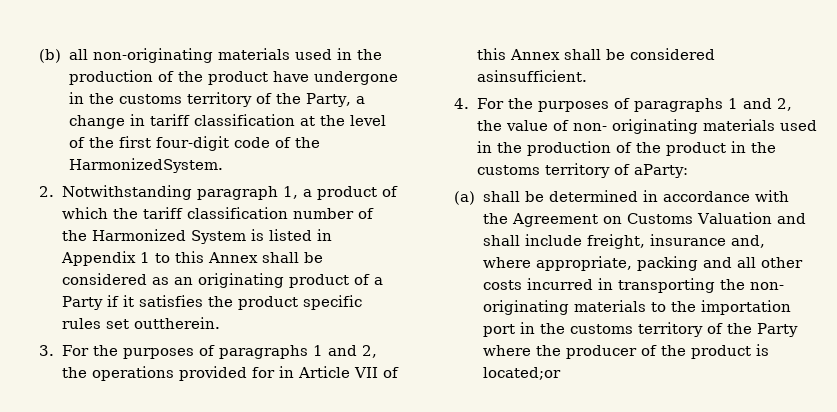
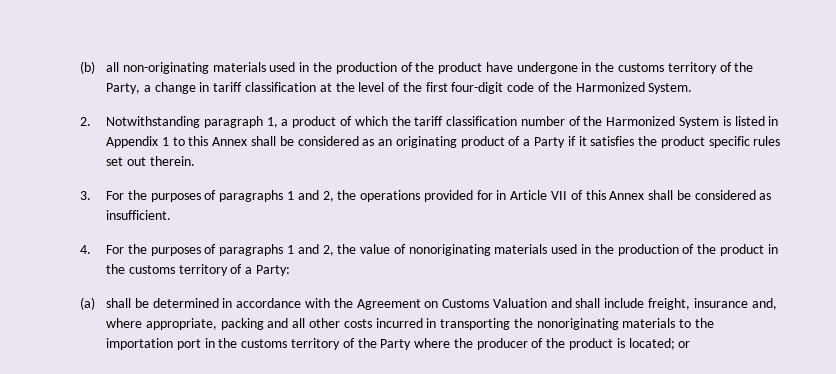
- (b) all non-originating materials used in the production of the product have undergone in the customs territory of the Party, a change in tariff classification at the level of the first four-digit code of the HarmonizedSystem.
+ (b) all non-originating materials used in the production of the product have undergone in the customs territory of the Party, a change in tariff classification at the level of the first four-digit code of the Harmonized System.
- 2. Notwithstanding paragraph 1, a product of which the tariff classification number of the Harmonized System is listed in Appendix 1 to this Annex shall be considered as an originating product of a Party if it satisfies the product specific rules set outtherein.
+ 2. Notwithstanding paragraph 1, a product of which the tariff classification number of the Harmonized System is listed in Appendix 1 to this Annex shall be considered as an originating product of a Party if it satisfies the product specific rules set out therein.
- 3. For the purposes of paragraphs 1 and 2, the operations provided for in Article VII of this Annex shall be considered asinsufficient.
+ 3. For the purposes of paragraphs 1 and 2, the operations provided for in Article VII of this Annex shall be considered as insufficient.
- 4. For the purposes of paragraphs 1 and 2, the value of non- originating materials used in the production of the product in the customs territory of aParty:
+ 4. For the purposes of paragraphs 1 and 2, the value of nonoriginating materials used in the production of the product in the customs territory of a Party:
- (a) shall be determined in accordance with the Agreement on Customs Valuation and shall include freight, insurance and, where appropriate, packing and all other costs incurred in transporting the non- originating materials to the importation port in the customs territory of the Party where the producer of the product is located;or
+ (a) shall be determined in accordance with the Agreement on Customs Valuation and shall include freight, insurance and, where appropriate, packing and all other costs incurred in transporting the nonoriginating materials to the importation port in the customs territory of the Party where the producer of the product is located; or

